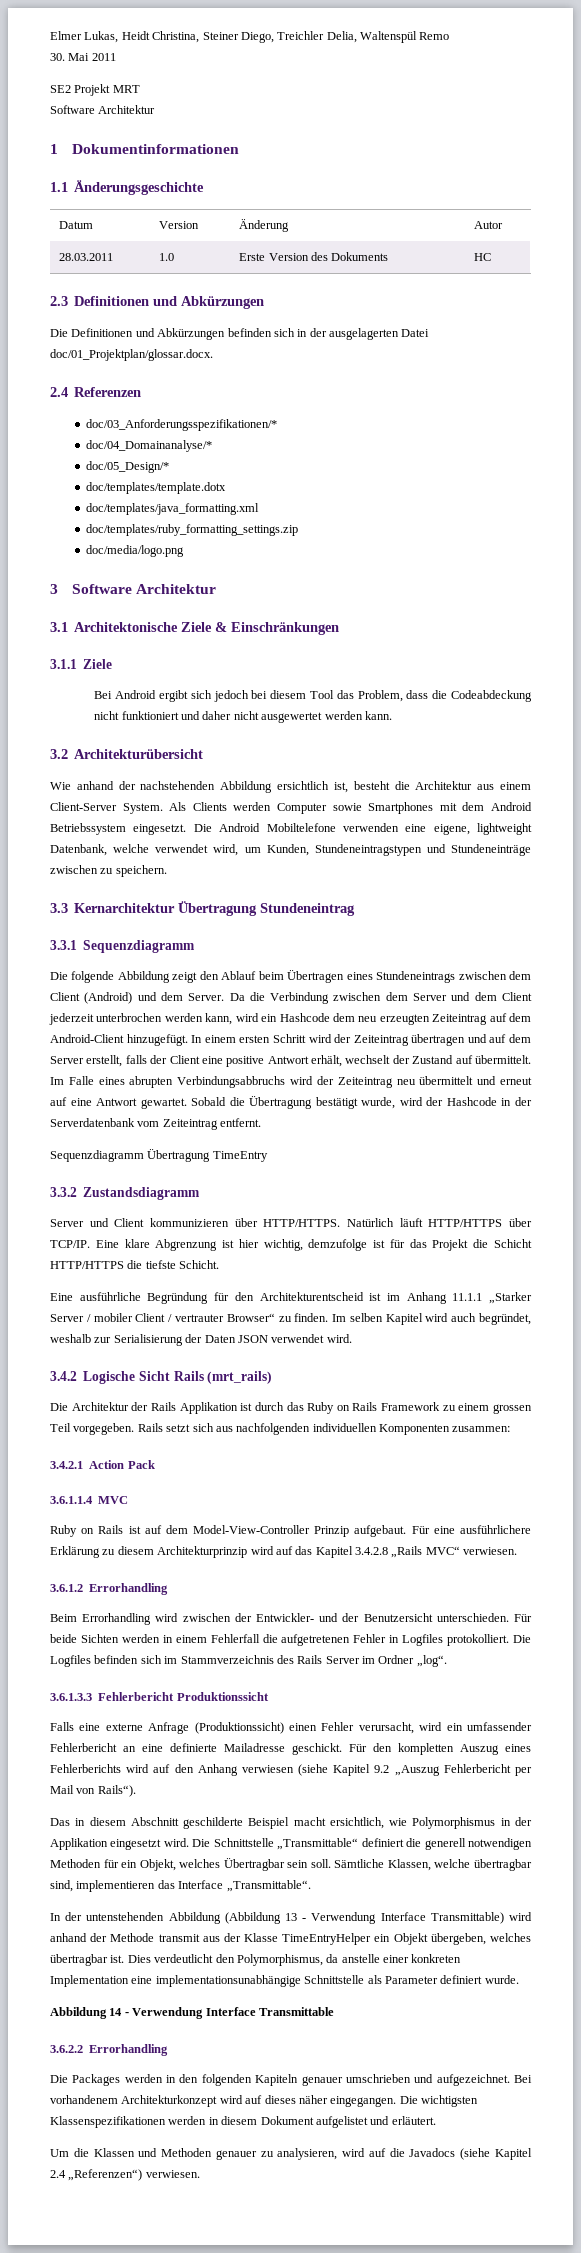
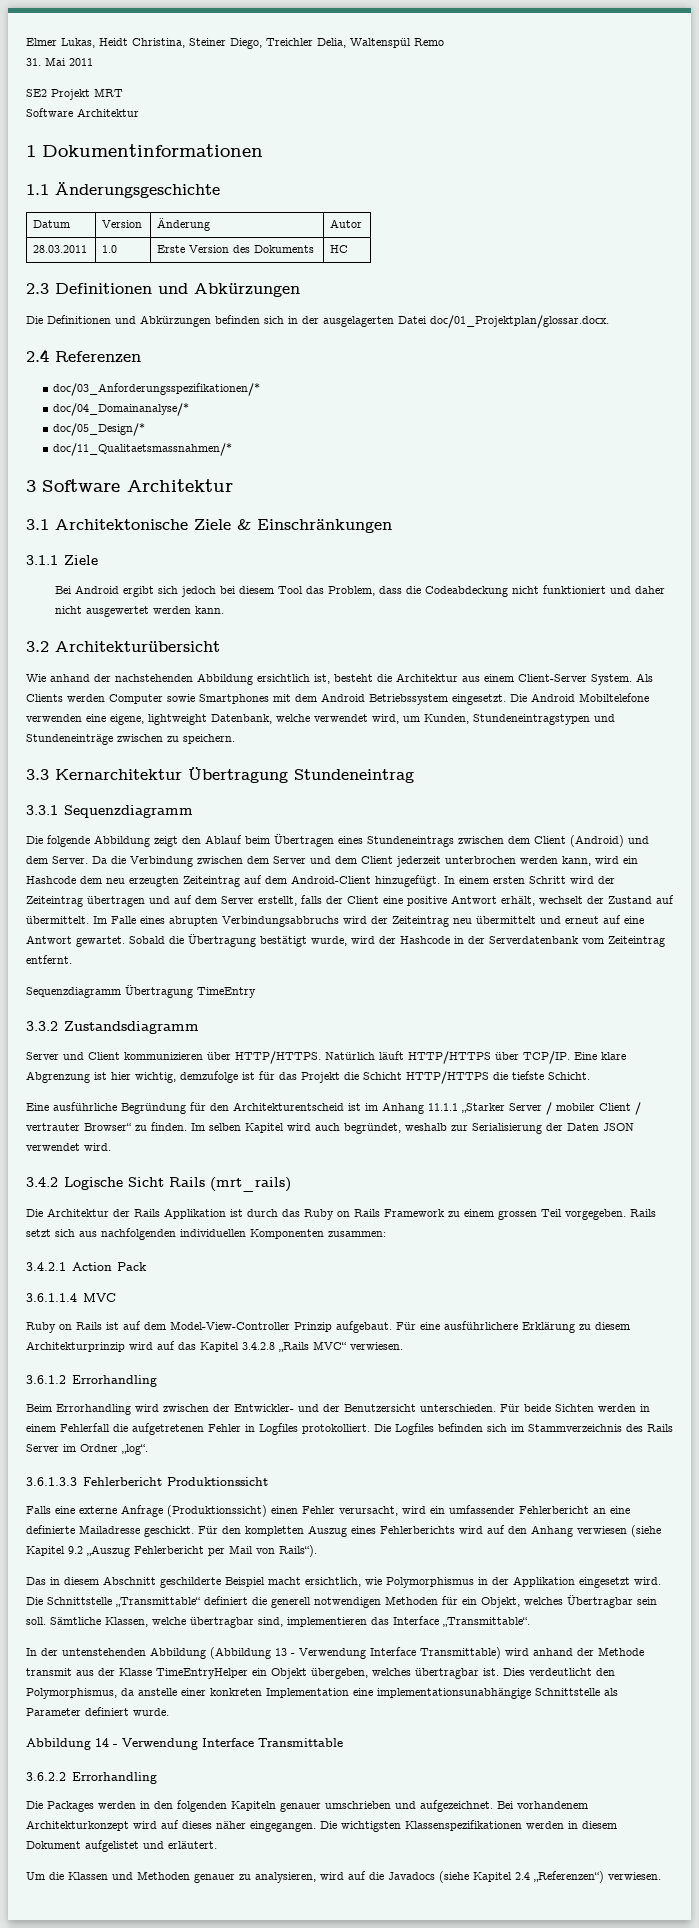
- 30. Mai 2011
+ 31. Mai 2011
- doc/templates/template.dotx
- doc/templates/java_formatting.xml
- doc/templates/ruby_formatting_settings.zip
- doc/media/logo.png
+ doc/11_Qualitaetsmassnahmen/*

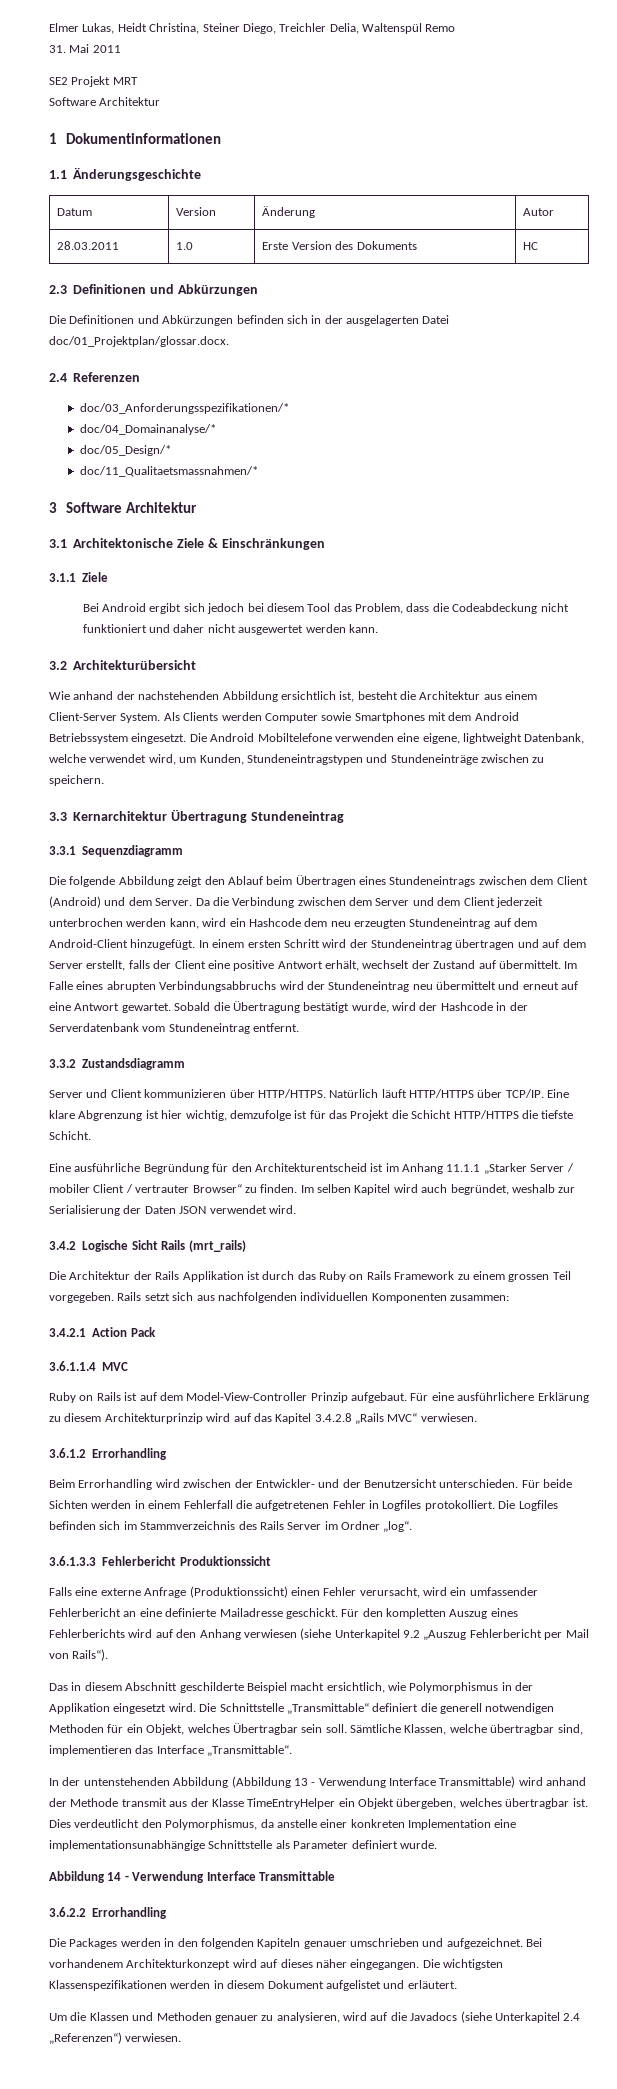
- Da die Verbindung zwischen dem Server und dem Client jederzeit unterbrochen werden kann, wird ein Hashcode dem neu erzeugten Zeiteintrag auf dem Android-Client hinzugefügt.
+ Da die Verbindung zwischen dem Server und dem Client jederzeit unterbrochen werden kann, wird ein Hashcode dem neu erzeugten Stundeneintrag auf dem Android-Client hinzugefügt.
- In einem ersten Schritt wird der Zeiteintrag übertragen und auf dem Server erstellt, falls der Client eine positive Antwort erhält, wechselt der Zustand auf übermittelt.
+ In einem ersten Schritt wird der Stundeneintrag übertragen und auf dem Server erstellt, falls der Client eine positive Antwort erhält, wechselt der Zustand auf übermittelt.
- Im Falle eines abrupten Verbindungsabbruchs wird der Zeiteintrag neu übermittelt und erneut auf eine Antwort gewartet.
+ Im Falle eines abrupten Verbindungsabbruchs wird der Stundeneintrag neu übermittelt und erneut auf eine Antwort gewartet.
- Sobald die Übertragung bestätigt wurde, wird der Hashcode in der Serverdatenbank vom Zeiteintrag entfernt.
+ Sobald die Übertragung bestätigt wurde, wird der Hashcode in der Serverdatenbank vom Stundeneintrag entfernt.
- Sequenzdiagramm Übertragung TimeEntry
- Für den kompletten Auszug eines Fehlerberichts wird auf den Anhang verwiesen (siehe Kapitel 9.2 „Auszug Fehlerbericht per Mail von Rails“).
+ Für den kompletten Auszug eines Fehlerberichts wird auf den Anhang verwiesen (siehe Unterkapitel 9.2 „Auszug Fehlerbericht per Mail von Rails“).
- Um die Klassen und Methoden genauer zu analysieren, wird auf die Javadocs (siehe Kapitel 2.4 „Referenzen“) verwiesen.
+ Um die Klassen und Methoden genauer zu analysieren, wird auf die Javadocs (siehe Unterkapitel 2.4 „Referenzen“) verwiesen.

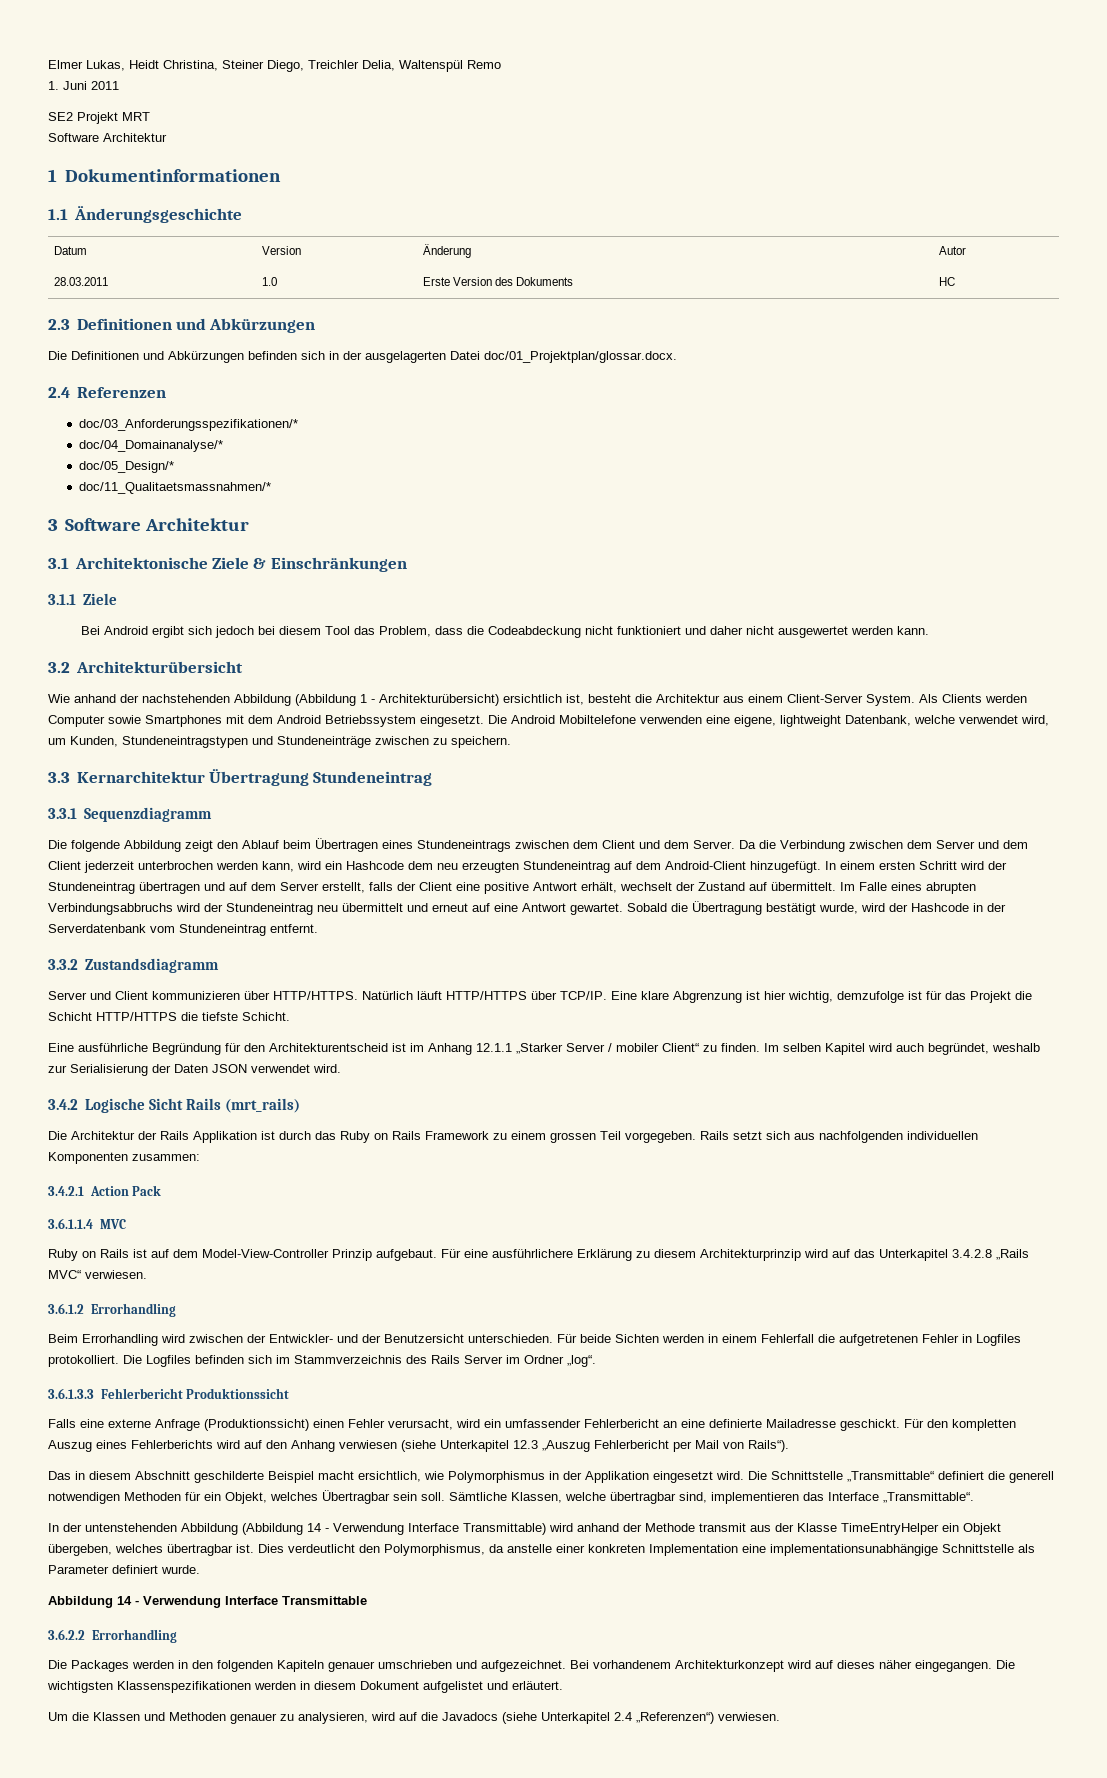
- 31. Mai 2011
+ 1. Juni 2011
- Wie anhand der nachstehenden Abbildung ersichtlich ist, besteht die Architektur aus einem Client-Server System.
+ Wie anhand der nachstehenden Abbildung (Abbildung 1 - Architekturübersicht) ersichtlich ist, besteht die Architektur aus einem Client-Server System.
- Die folgende Abbildung zeigt den Ablauf beim Übertragen eines Stundeneintrags zwischen dem Client (Android) und dem Server.
+ Die folgende Abbildung zeigt den Ablauf beim Übertragen eines Stundeneintrags zwischen dem Client und dem Server.
- Eine ausführliche Begründung für den Architekturentscheid ist im Anhang 11.1.1 „Starker Server / mobiler Client / vertrauter Browser“ zu finden.
+ Eine ausführliche Begründung für den Architekturentscheid ist im Anhang 12.1.1 „Starker Server / mobiler Client“ zu finden.
- Für eine ausführlichere Erklärung zu diesem Architekturprinzip wird auf das Kapitel 3.4.2.8 „Rails MVC“ verwiesen.
+ Für eine ausführlichere Erklärung zu diesem Architekturprinzip wird auf das Unterkapitel 3.4.2.8 „Rails MVC“ verwiesen.
- Für den kompletten Auszug eines Fehlerberichts wird auf den Anhang verwiesen (siehe Unterkapitel 9.2 „Auszug Fehlerbericht per Mail von Rails“).
+ Für den kompletten Auszug eines Fehlerberichts wird auf den Anhang verwiesen (siehe Unterkapitel 12.3 „Auszug Fehlerbericht per Mail von Rails“).
- In der untenstehenden Abbildung (Abbildung 13 - Verwendung Interface Transmittable) wird anhand der Methode transmit aus der Klasse TimeEntryHelper ein Objekt übergeben, welches übertragbar ist.
+ In der untenstehenden Abbildung (Abbildung 14 - Verwendung Interface Transmittable) wird anhand der Methode transmit aus der Klasse TimeEntryHelper ein Objekt übergeben, welches übertragbar ist.

